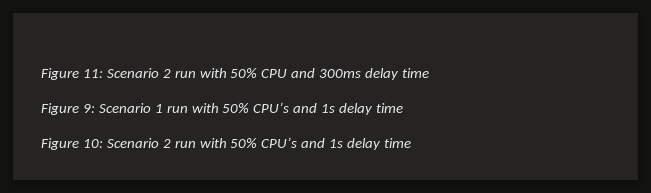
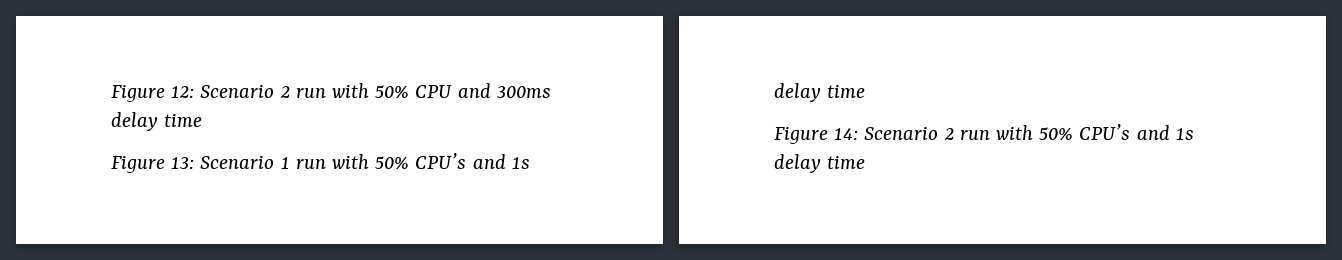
- Figure 11: Scenario 2 run with 50% CPU and 300ms delay time
+ Figure 12: Scenario 2 run with 50% CPU and 300ms delay time
- Figure 9: Scenario 1 run with 50% CPU’s and 1s delay time
+ Figure 13: Scenario 1 run with 50% CPU’s and 1s delay time
- Figure 10: Scenario 2 run with 50% CPU’s and 1s delay time
+ Figure 14: Scenario 2 run with 50% CPU’s and 1s delay time

